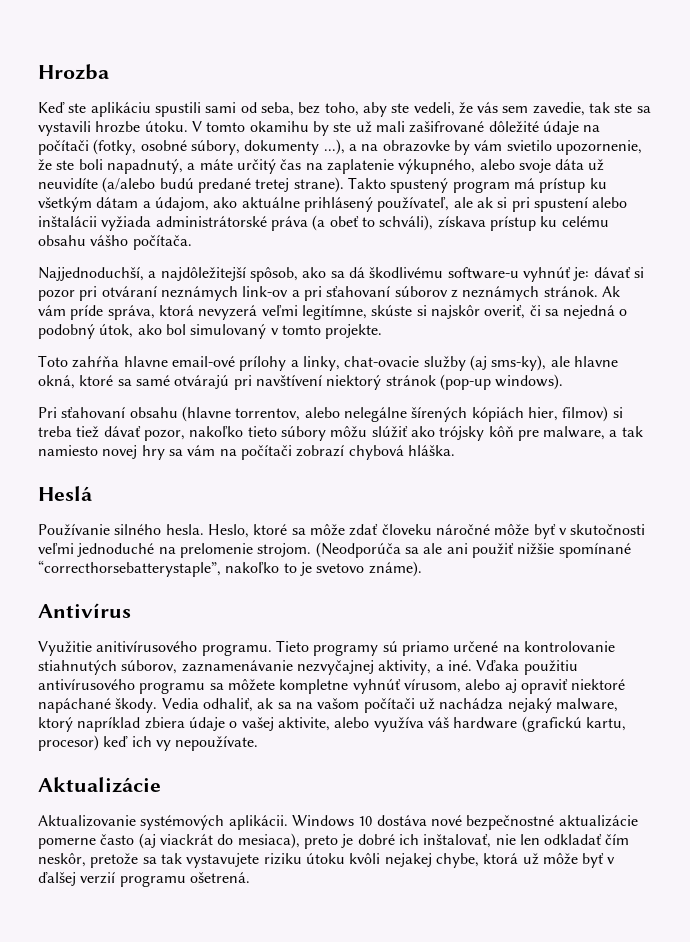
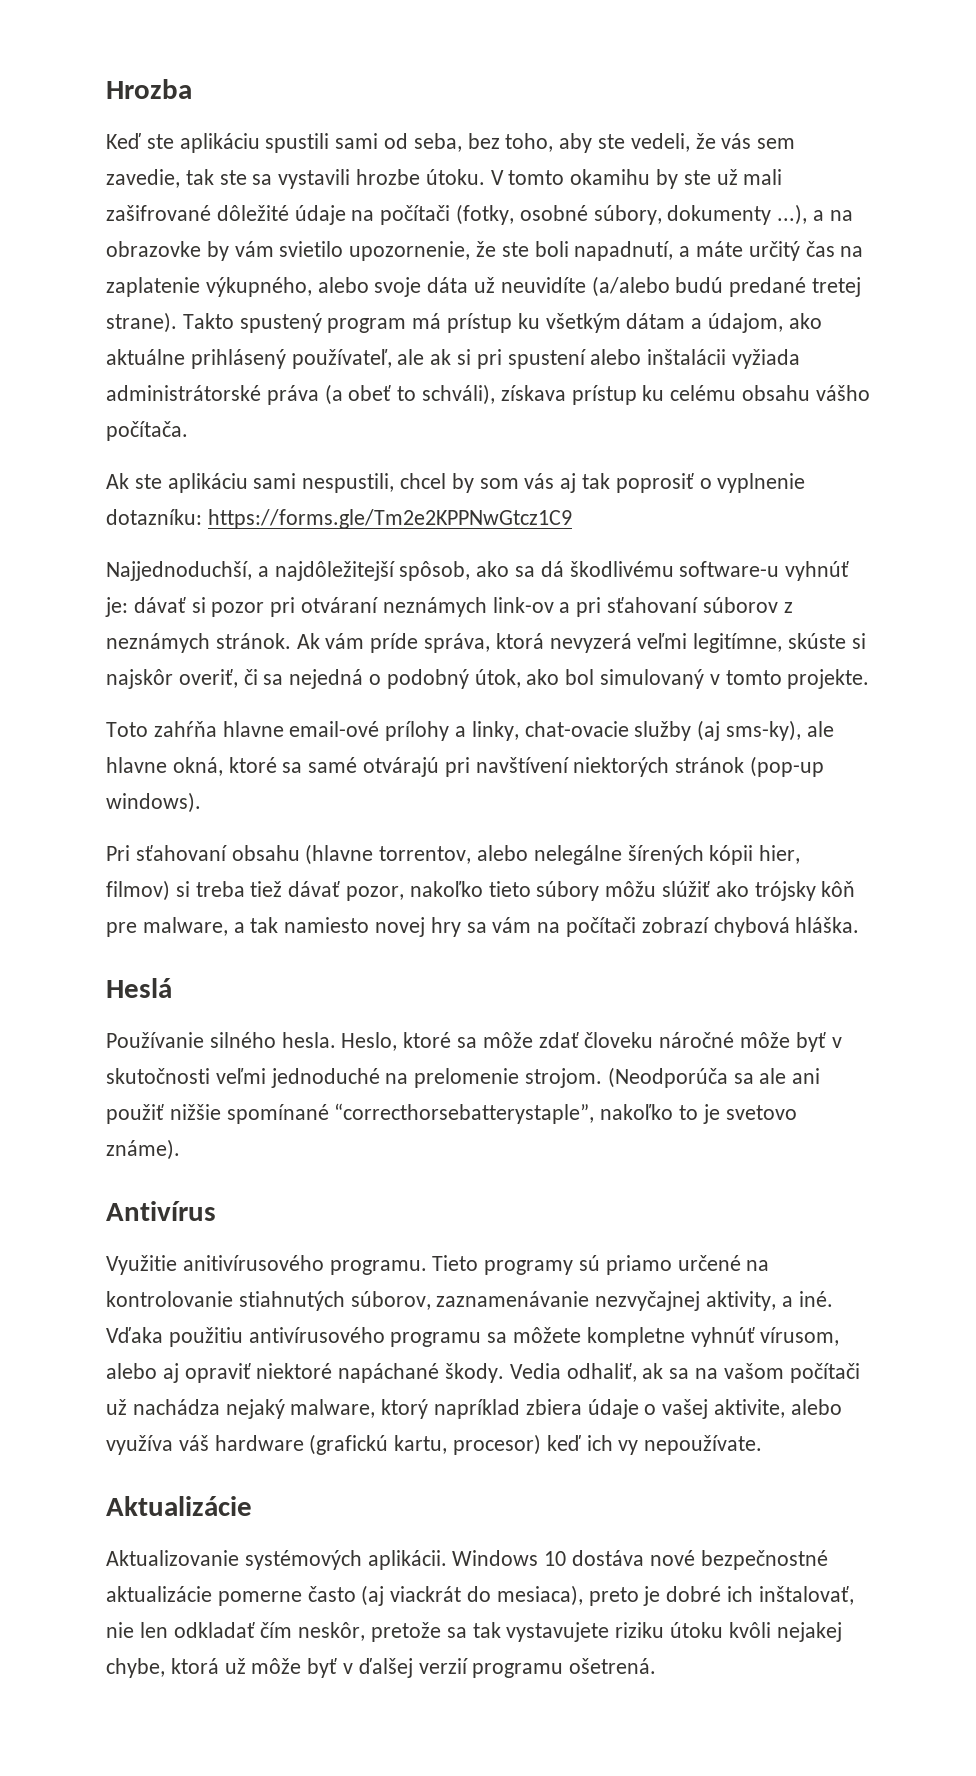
- V tomto okamihu by ste už mali zašifrované dôležité údaje na počítači (fotky, osobné súbory, dokumenty ...), a na obrazovke by vám svietilo upozornenie, že ste boli napadnutý, a máte určitý čas na zaplatenie výkupného, alebo svoje dáta už neuvidíte (a/alebo budú predané tretej strane).
+ V tomto okamihu by ste už mali zašifrované dôležité údaje na počítači (fotky, osobné súbory, dokumenty ...), a na obrazovke by vám svietilo upozornenie, že ste boli napadnutí, a máte určitý čas na zaplatenie výkupného, alebo svoje dáta už neuvidíte (a/alebo budú predané tretej strane).
+ Ak ste aplikáciu sami nespustili, chcel by som vás aj tak poprosiť o vyplnenie dotazníku: https://forms.gle/Tm2e2KPPNwGtcz1C9
- Toto zahŕňa hlavne email-ové prílohy a linky, chat-ovacie služby (aj sms-ky), ale hlavne okná, ktoré sa samé otvárajú pri navštívení niektorý stránok (pop-up windows).
+ Toto zahŕňa hlavne email-ové prílohy a linky, chat-ovacie služby (aj sms-ky), ale hlavne okná, ktoré sa samé otvárajú pri navštívení niektorých stránok (pop-up windows).
- Pri sťahovaní obsahu (hlavne torrentov, alebo nelegálne šírených kópiách hier, filmov) si treba tiež dávať pozor, nakoľko tieto súbory môžu slúžiť ako trójsky kôň pre malware, a tak namiesto novej hry sa vám na počítači zobrazí chybová hláška.
+ Pri sťahovaní obsahu (hlavne torrentov, alebo nelegálne šírených kópii hier, filmov) si treba tiež dávať pozor, nakoľko tieto súbory môžu slúžiť ako trójsky kôň pre malware, a tak namiesto novej hry sa vám na počítači zobrazí chybová hláška.

